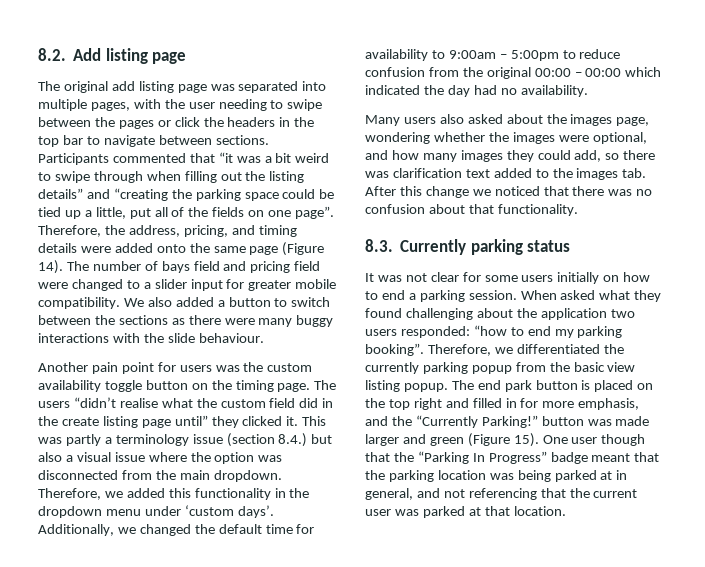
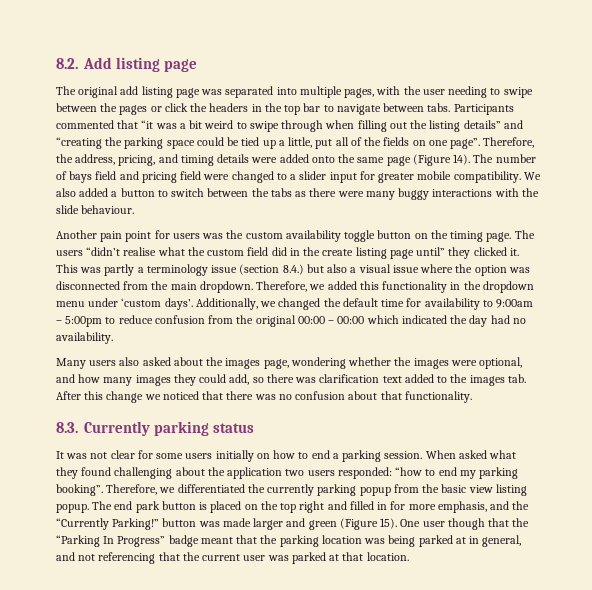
- The original add listing page was separated into multiple pages, with the user needing to swipe between the pages or click the headers in the top bar to navigate between sections.
+ The original add listing page was separated into multiple pages, with the user needing to swipe between the pages or click the headers in the top bar to navigate between tabs.
- We also added a button to switch between the sections as there were many buggy interactions with the slide behaviour.
+ We also added a button to switch between the tabs as there were many buggy interactions with the slide behaviour.

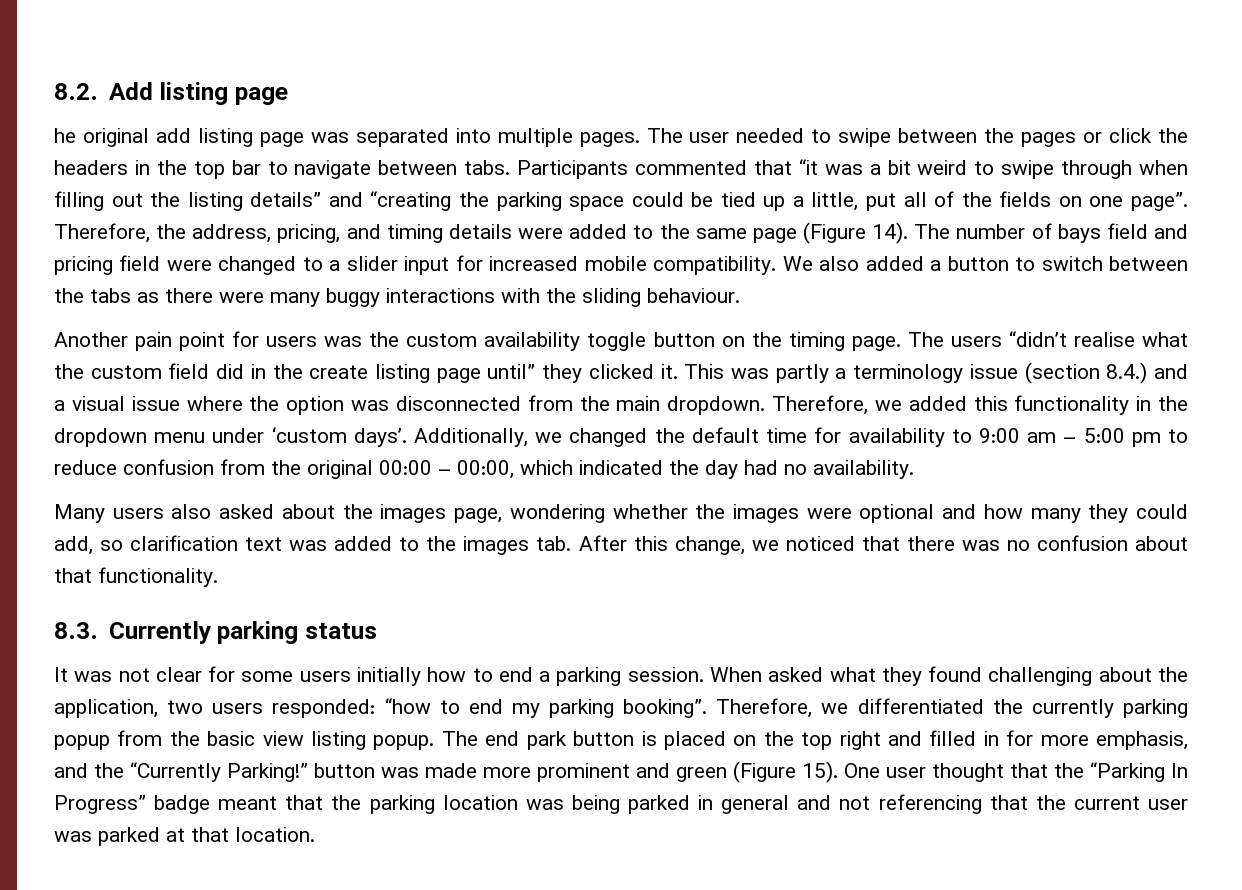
- The original add listing page was separated into multiple pages, with the user needing to swipe between the pages or click the headers in the top bar to navigate between tabs.
+ he original add listing page was separated into multiple pages. The user needed to swipe between the pages or click the headers in the top bar to navigate between tabs.
- Therefore, the address, pricing, and timing details were added onto the same page (Figure 14).
+ Therefore, the address, pricing, and timing details were added to the same page (Figure 14).
- The number of bays field and pricing field were changed to a slider input for greater mobile compatibility.
+ The number of bays field and pricing field were changed to a slider input for increased mobile compatibility.
- We also added a button to switch between the tabs as there were many buggy interactions with the slide behaviour.
+ We also added a button to switch between the tabs as there were many buggy interactions with the sliding behaviour.
- This was partly a terminology issue (section 8.4.) but also a visual issue where the option was disconnected from the main dropdown.
+ This was partly a terminology issue (section 8.4.) and a visual issue where the option was disconnected from the main dropdown.
- Additionally, we changed the default time for availability to 9:00am – 5:00pm to reduce confusion from the original 00:00 – 00:00 which indicated the day had no availability.
+ Additionally, we changed the default time for availability to 9:00 am – 5:00 pm to reduce confusion from the original 00:00 – 00:00, which indicated the day had no availability.
- Many users also asked about the images page, wondering whether the images were optional, and how many images they could add, so there was clarification text added to the images tab. After this change we noticed that there was no confusion about that functionality.
+ Many users also asked about the images page, wondering whether the images were optional and how many they could add, so clarification text was added to the images tab. After this change, we noticed that there was no confusion about that functionality.
- It was not clear for some users initially on how to end a parking session.
+ It was not clear for some users initially how to end a parking session.
- When asked what they found challenging about the application two users responded: “how to end my parking booking”.
+ When asked what they found challenging about the application, two users responded: “how to end my parking booking”.
- The end park button is placed on the top right and filled in for more emphasis, and the “Currently Parking!” button was made larger and green (Figure 15).
+ The end park button is placed on the top right and filled in for more emphasis, and the “Currently Parking!” button was made more prominent and green (Figure 15).
- One user though that the “Parking In Progress” badge meant that the parking location was being parked at in general, and not referencing that the current user was parked at that location.
+ One user thought that the “Parking In Progress” badge meant that the parking location was being parked in general and not referencing that the current user was parked at that location.

